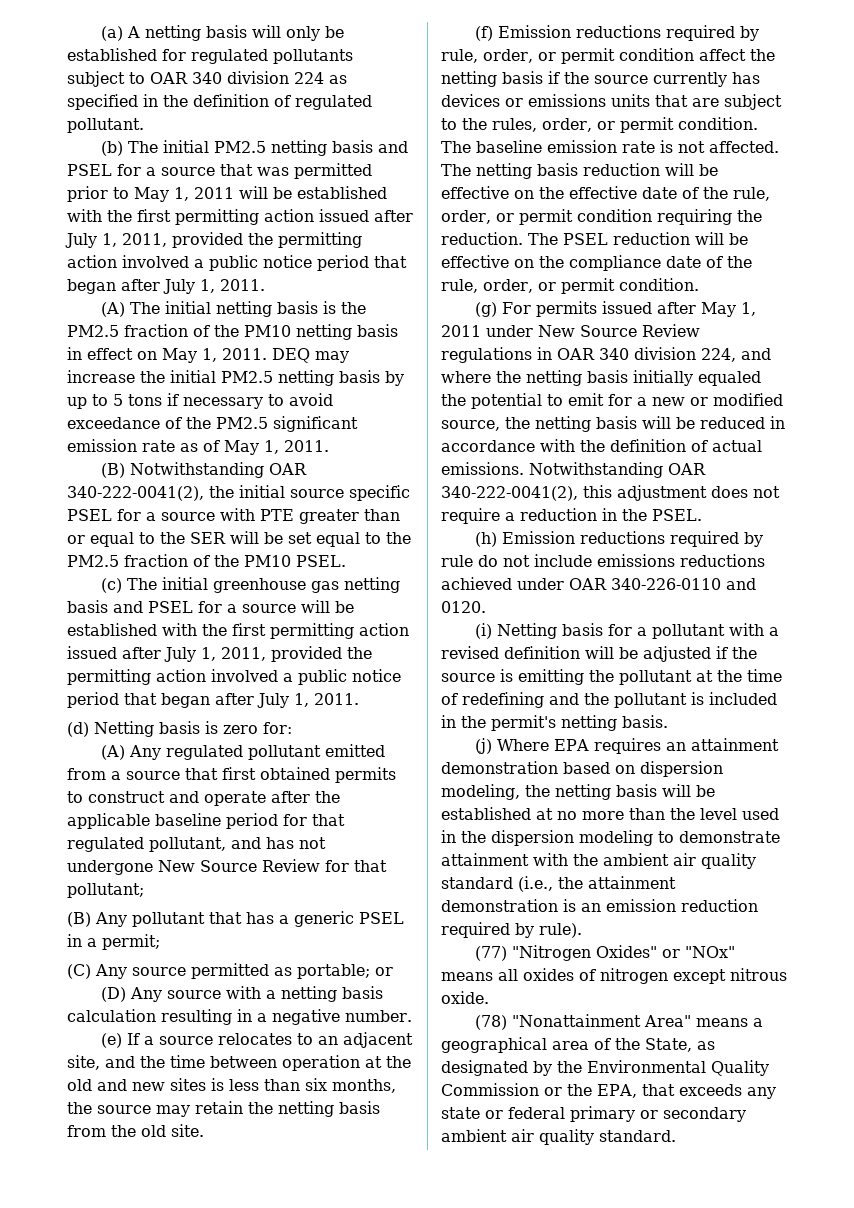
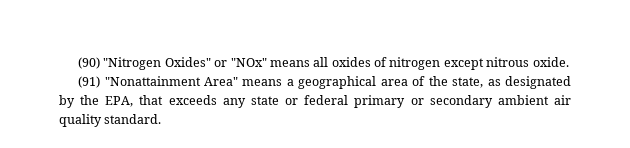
- (a) A netting basis will only be established for regulated pollutants subject to OAR 340 division 224 as specified in the definition of regulated pollutant.
- (b) The initial PM2.5 netting basis and PSEL for a source that was permitted prior to May 1, 2011 will be established with the first permitting action issued after July 1, 2011, provided the permitting action involved a public notice period that began after July 1, 2011.
- (A) The initial netting basis is the PM2.5 fraction of the PM10 netting basis in effect on May 1, 2011. DEQ may increase the initial PM2.5 netting basis by up to 5 tons if necessary to avoid exceedance of the PM2.5 significant emission rate as of May 1, 2011.
- (B) Notwithstanding OAR 340-222-0041(2), the initial source specific PSEL for a source with PTE greater than or equal to the SER will be set equal to the PM2.5 fraction of the PM10 PSEL.
- (c) The initial greenhouse gas netting basis and PSEL for a source will be established with the first permitting action issued after July 1, 2011, provided the permitting action involved a public notice period that began after July 1, 2011.
- (d) Netting basis is zero for:
- (A) Any regulated pollutant emitted from a source that first obtained permits to construct and operate after the applicable baseline period for that regulated pollutant, and has not undergone New Source Review for that pollutant;
- (B) Any pollutant that has a generic PSEL in a permit;
- (C) Any source permitted as portable; or
- (D) Any source with a netting basis calculation resulting in a negative number.
- (e) If a source relocates to an adjacent site, and the time between operation at the old and new sites is less than six months, the source may retain the netting basis from the old site.
- (f) Emission reductions required by rule, order, or permit condition affect the netting basis if the source currently has devices or emissions units that are subject to the rules, order, or permit condition. The baseline emission rate is not affected. The netting basis reduction will be effective on the effective date of the rule, order, or permit condition requiring the reduction. The PSEL reduction will be effective on the compliance date of the rule, order, or permit condition.
- (g) For permits issued after May 1, 2011 under New Source Review regulations in OAR 340 division 224, and where the netting basis initially equaled the potential to emit for a new or modified source, the netting basis will be reduced in accordance with the definition of actual emissions. Notwithstanding OAR 340-222-0041(2), this adjustment does not require a reduction in the PSEL.
- (h) Emission reductions required by rule do not include emissions reductions achieved under OAR 340-226-0110 and 0120.
- (i) Netting basis for a pollutant with a revised definition will be adjusted if the source is emitting the pollutant at the time of redefining and the pollutant is included in the permit's netting basis.
- (j) Where EPA requires an attainment demonstration based on dispersion modeling, the netting basis will be established at no more than the level used in the dispersion modeling to demonstrate attainment with the ambient air quality standard (i.e., the attainment demonstration is an emission reduction required by rule).
- (77) "Nitrogen Oxides" or "NOx" means all oxides of nitrogen except nitrous oxide.
+ (90) "Nitrogen Oxides" or "NOx" means all oxides of nitrogen except nitrous oxide.
- (78) "Nonattainment Area" means a geographical area of the State, as designated by the Environmental Quality Commission or the EPA, that exceeds any state or federal primary or secondary ambient air quality standard.
+ (91) "Nonattainment Area" means a geographical area of the state, as designated by the EPA, that exceeds any state or federal primary or secondary ambient air quality standard.

